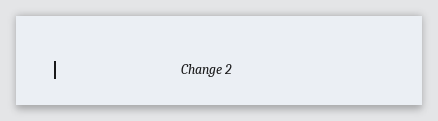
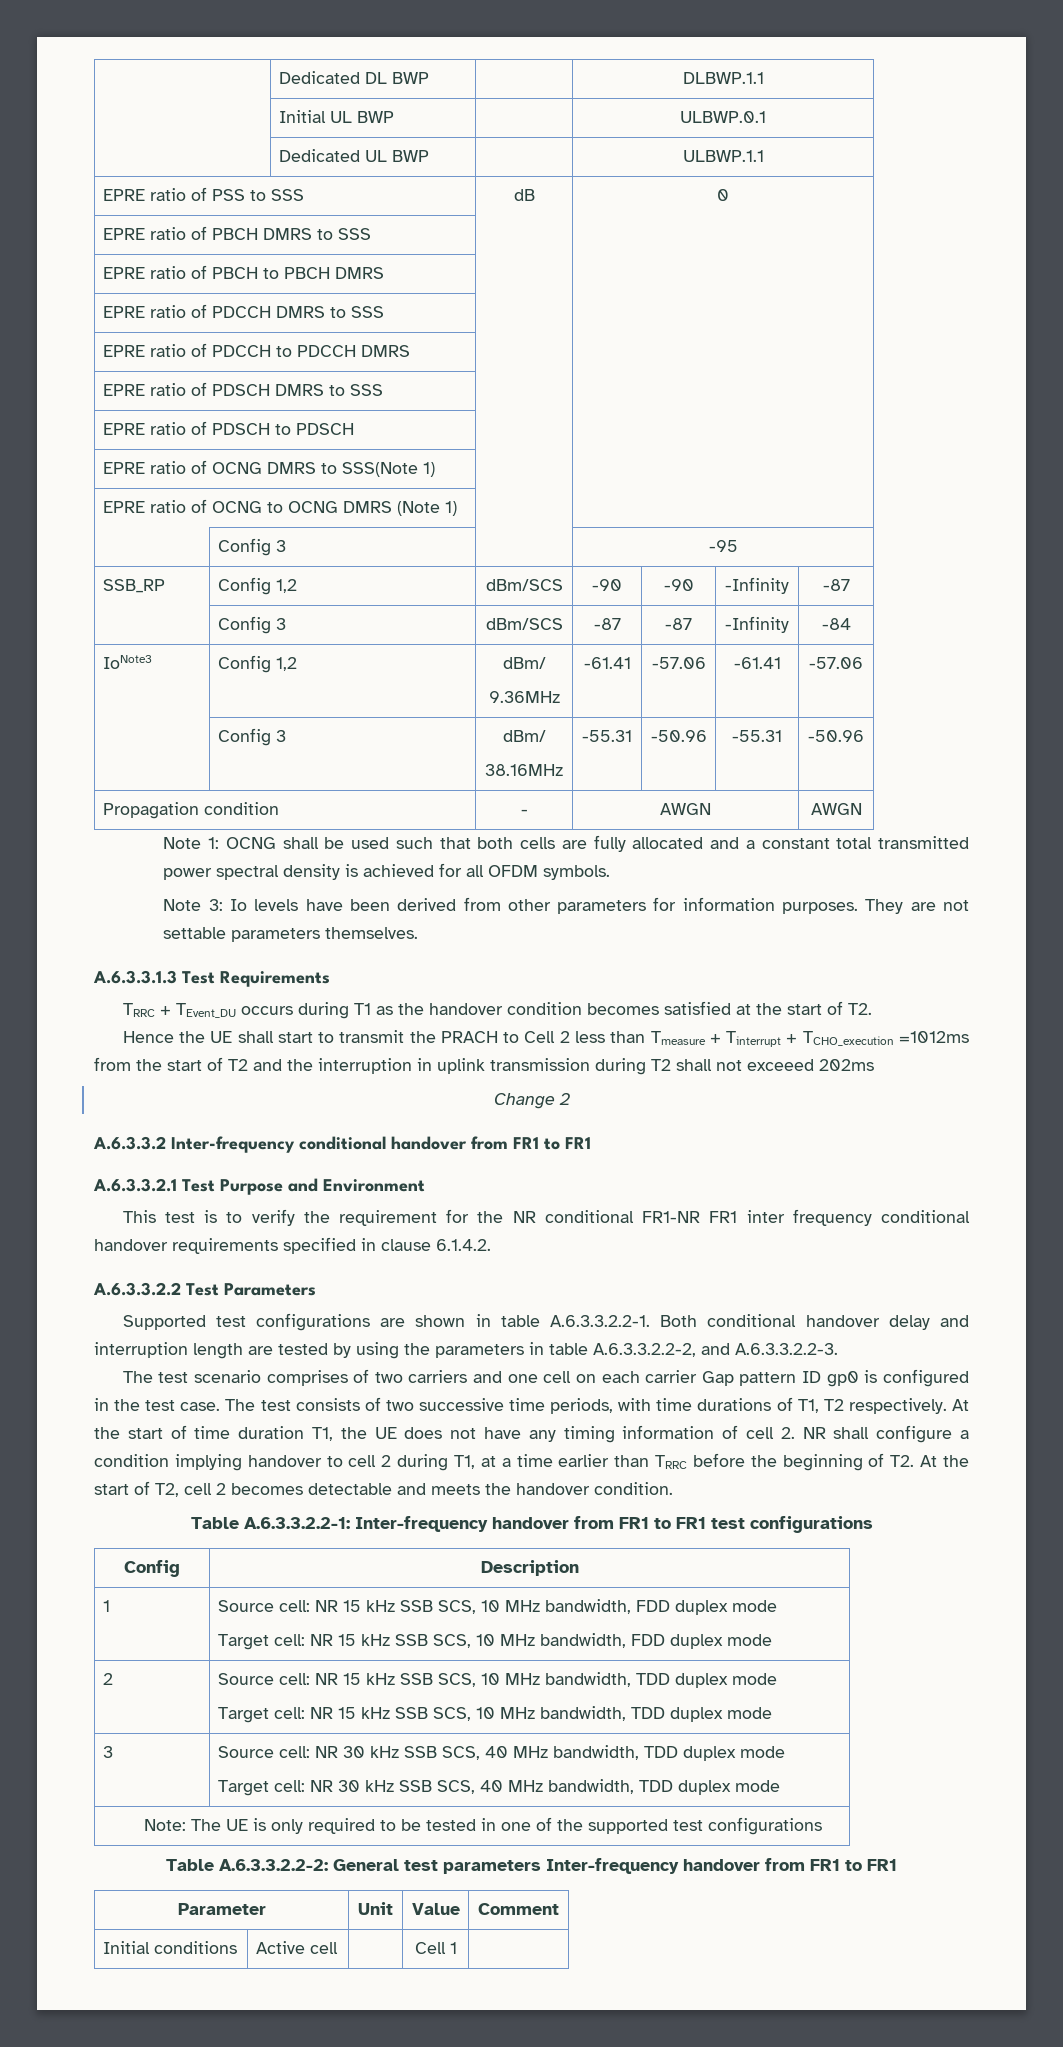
+ | Dedicated DL BWP | | DLBWP.1.1
+ | Initial UL BWP | | ULBWP.0.1
+ | Dedicated UL BWP | | ULBWP.1.1
+ EPRE ratio of PSS to SSS | dB | 0
+ EPRE ratio of PBCH DMRS to SSS | |
+ EPRE ratio of PBCH to PBCH DMRS | |
+ EPRE ratio of PDCCH DMRS to SSS | |
+ EPRE ratio of PDCCH to PDCCH DMRS | |
+ EPRE ratio of PDSCH DMRS to SSS | |
+ EPRE ratio of PDSCH to PDSCH | |
+ EPRE ratio of OCNG DMRS to SSS(Note 1) | |
+ EPRE ratio of OCNG to OCNG DMRS (Note 1) | |
+ | Config 3 | | -95
+ SSB_RP | Config 1,2 | dBm/SCS | -90 | -90 | -Infinity | -87
+ | Config 3 | dBm/SCS | -87 | -87 | -Infinity | -84
+ IoNote3 | Config 1,2 | dBm/
+ 9.36MHz | -61.41 | -57.06 | -61.41 | -57.06
+ | Config 3 | dBm/
+ 38.16MHz | -55.31 | -50.96 | -55.31 | -50.96
+ Propagation condition | - | AWGN | AWGN
+ Note 1: OCNG shall be used such that both cells are fully allocated and a constant total transmitted power spectral density is achieved for all OFDM symbols.
+ Note 3: Io levels have been derived from other parameters for information purposes. They are not settable parameters themselves.
+ A.6.3.3.1.3 Test Requirements
+ TRRC + TEvent_DU occurs during T1 as the handover condition becomes satisfied at the start of T2.
+ Hence the UE shall start to transmit the PRACH to Cell 2 less than Tmeasure + Tinterrupt + TCHO_execution =1012ms from the start of T2 and the interruption in uplink transmission during T2 shall not exceeed 202ms
  Change 2
+ A.6.3.3.2 Inter-frequency conditional handover from FR1 to FR1
+ A.6.3.3.2.1 Test Purpose and Environment
+ This test is to verify the requirement for the NR conditional FR1-NR FR1 inter frequency conditional handover requirements specified in clause 6.1.4.2.
+ A.6.3.3.2.2 Test Parameters
+ Supported test configurations are shown in table A.6.3.3.2.2-1. Both conditional handover delay and interruption length are tested by using the parameters in table A.6.3.3.2.2-2, and A.6.3.3.2.2-3.
+ The test scenario comprises of two carriers and one cell on each carrier Gap pattern ID gp0 is configured in the test case. The test consists of two successive time periods, with time durations of T1, T2 respectively. At the start of time duration T1, the UE does not have any timing information of cell 2. NR shall configure a condition implying handover to cell 2 during T1, at a time earlier than TRRC before the beginning of T2. At the start of T2, cell 2 becomes detectable and meets the handover condition.
+ Table A.6.3.3.2.2-1: Inter-frequency handover from FR1 to FR1 test configurations
+ Config | Description
+ 1 | Source cell: NR 15 kHz SSB SCS, 10 MHz bandwidth, FDD duplex mode
+ Target cell: NR 15 kHz SSB SCS, 10 MHz bandwidth, FDD duplex mode
+ 2 | Source cell: NR 15 kHz SSB SCS, 10 MHz bandwidth, TDD duplex mode
+ Target cell: NR 15 kHz SSB SCS, 10 MHz bandwidth, TDD duplex mode
+ 3 | Source cell: NR 30 kHz SSB SCS, 40 MHz bandwidth, TDD duplex mode
+ Target cell: NR 30 kHz SSB SCS, 40 MHz bandwidth, TDD duplex mode
+ Note: The UE is only required to be tested in one of the supported test configurations
+ Table A.6.3.3.2.2-2: General test parameters Inter-frequency handover from FR1 to FR1
+ Parameter | Unit | Value | Comment
+ Initial conditions | Active cell | | Cell 1 |

